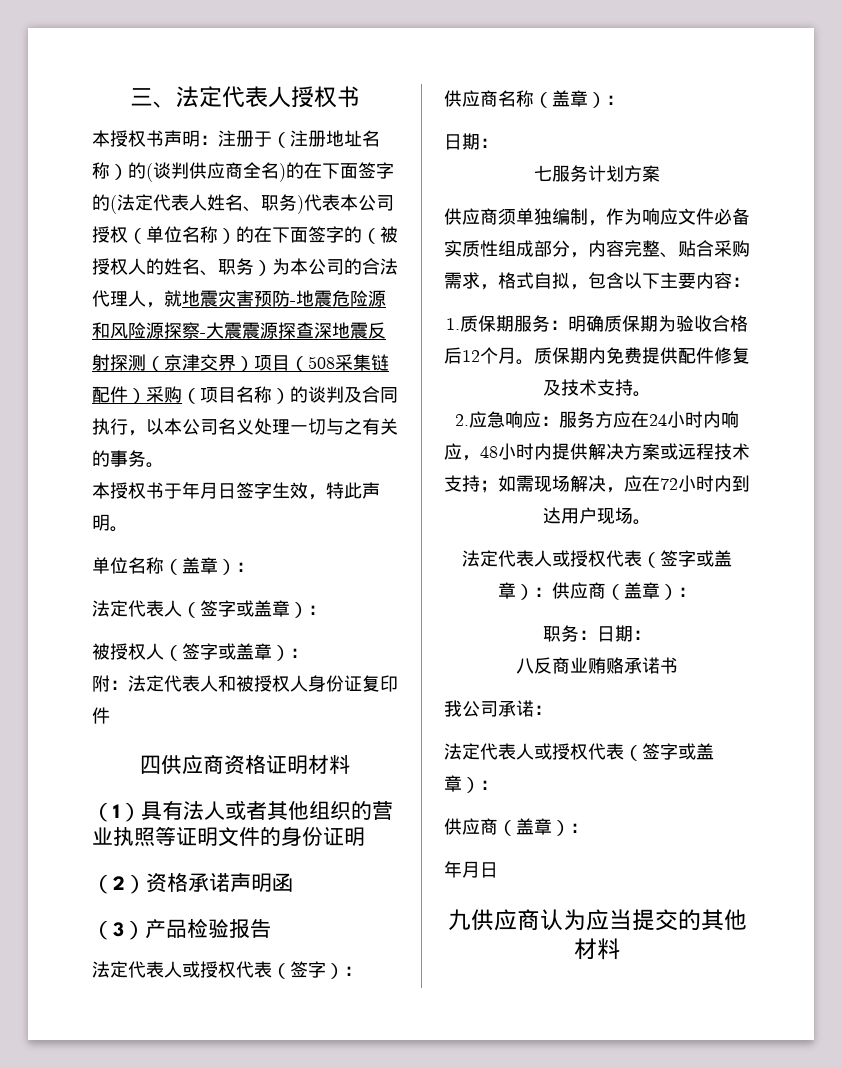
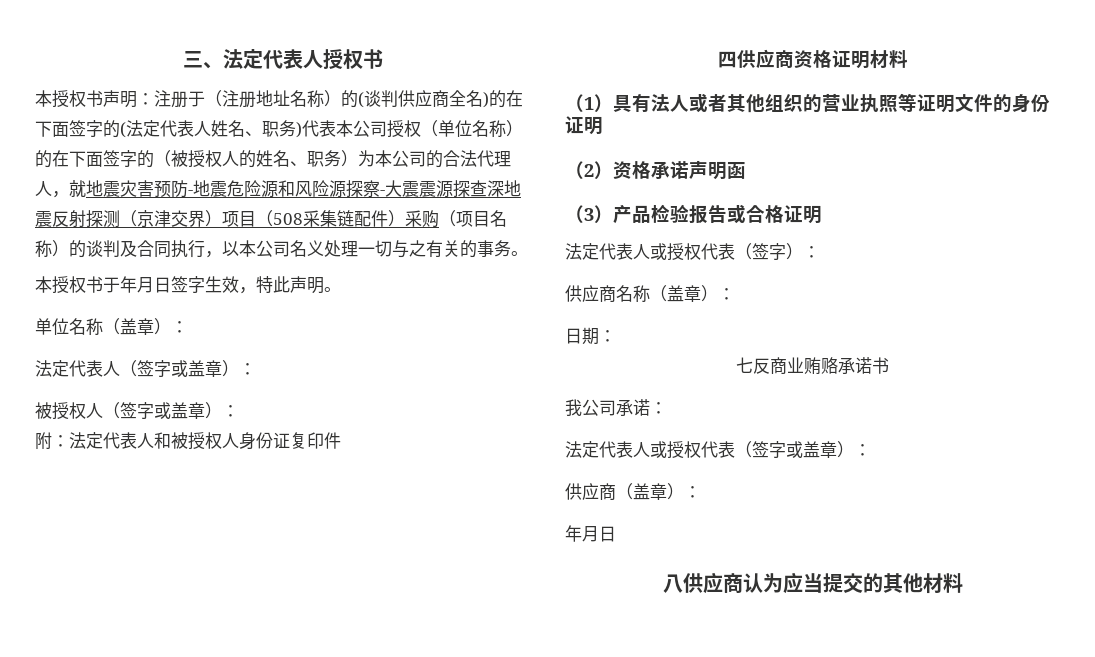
- （3）产品检验报告
+ （3）产品检验报告或合格证明
- 七服务计划方案
- 供应商须单独编制，作为响应文件必备实质性组成部分，内容完整、贴合采购需求，格式自拟，包含以下主要内容：
- 1.质保期服务：明确质保期为验收合格后12个月。质保期内免费提供配件修复及技术支持。
- 2.应急响应：服务方应在24小时内响应，48小时内提供解决方案或远程技术支持；如需现场解决，应在72小时内到达用户现场。
- 法定代表人或授权代表（签字或盖章）：供应商（盖章）：
- 职务：日期：
- 八反商业贿赂承诺书
+ 七反商业贿赂承诺书
- 九供应商认为应当提交的其他材料
+ 八供应商认为应当提交的其他材料

